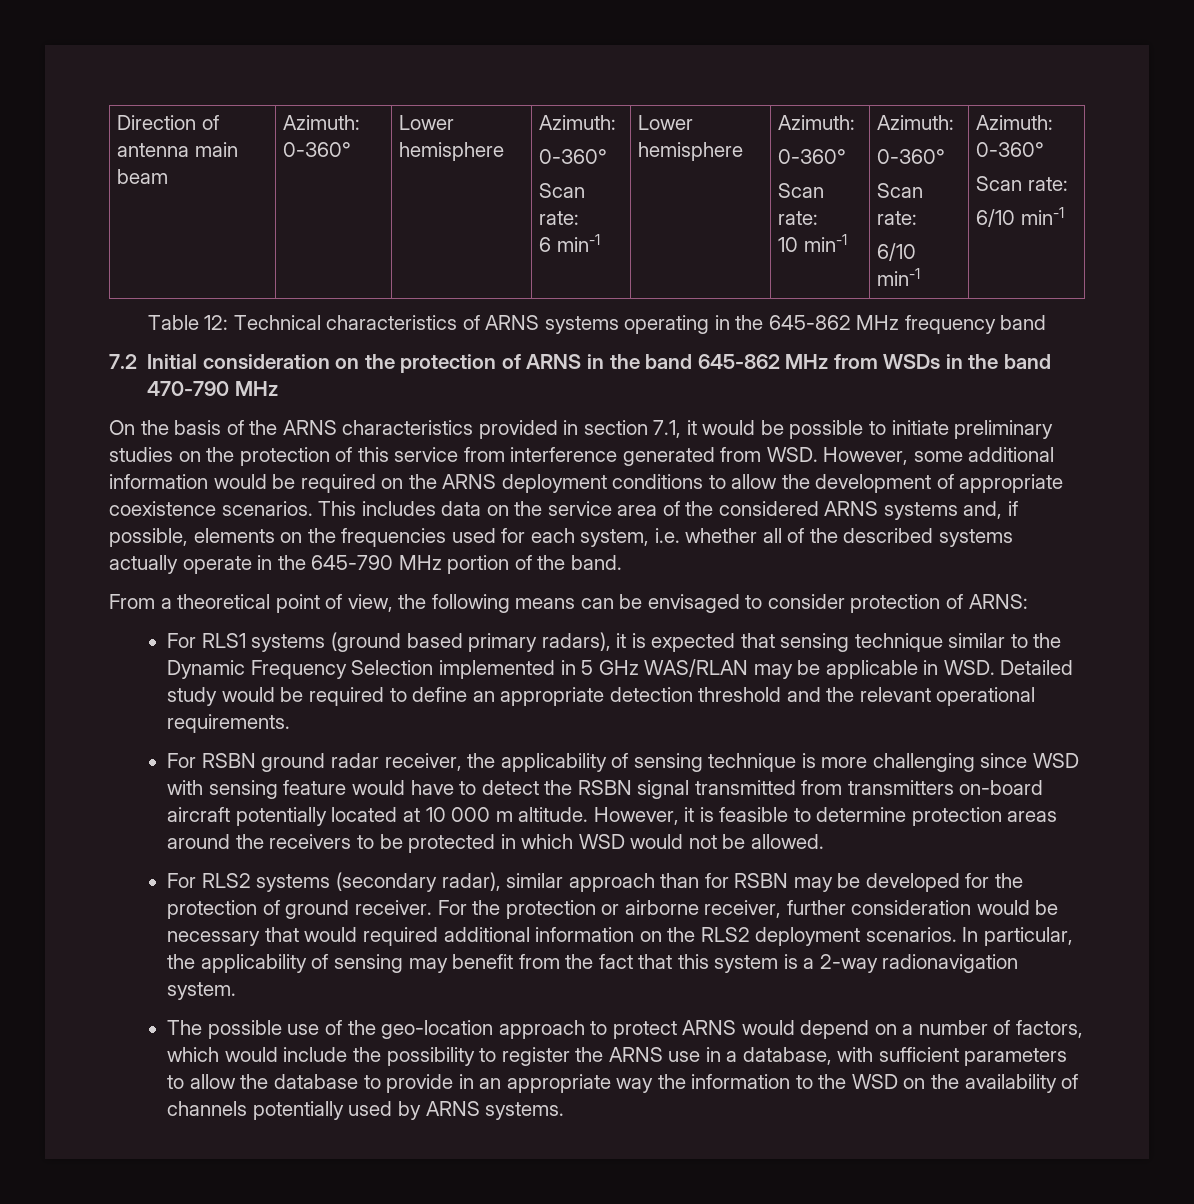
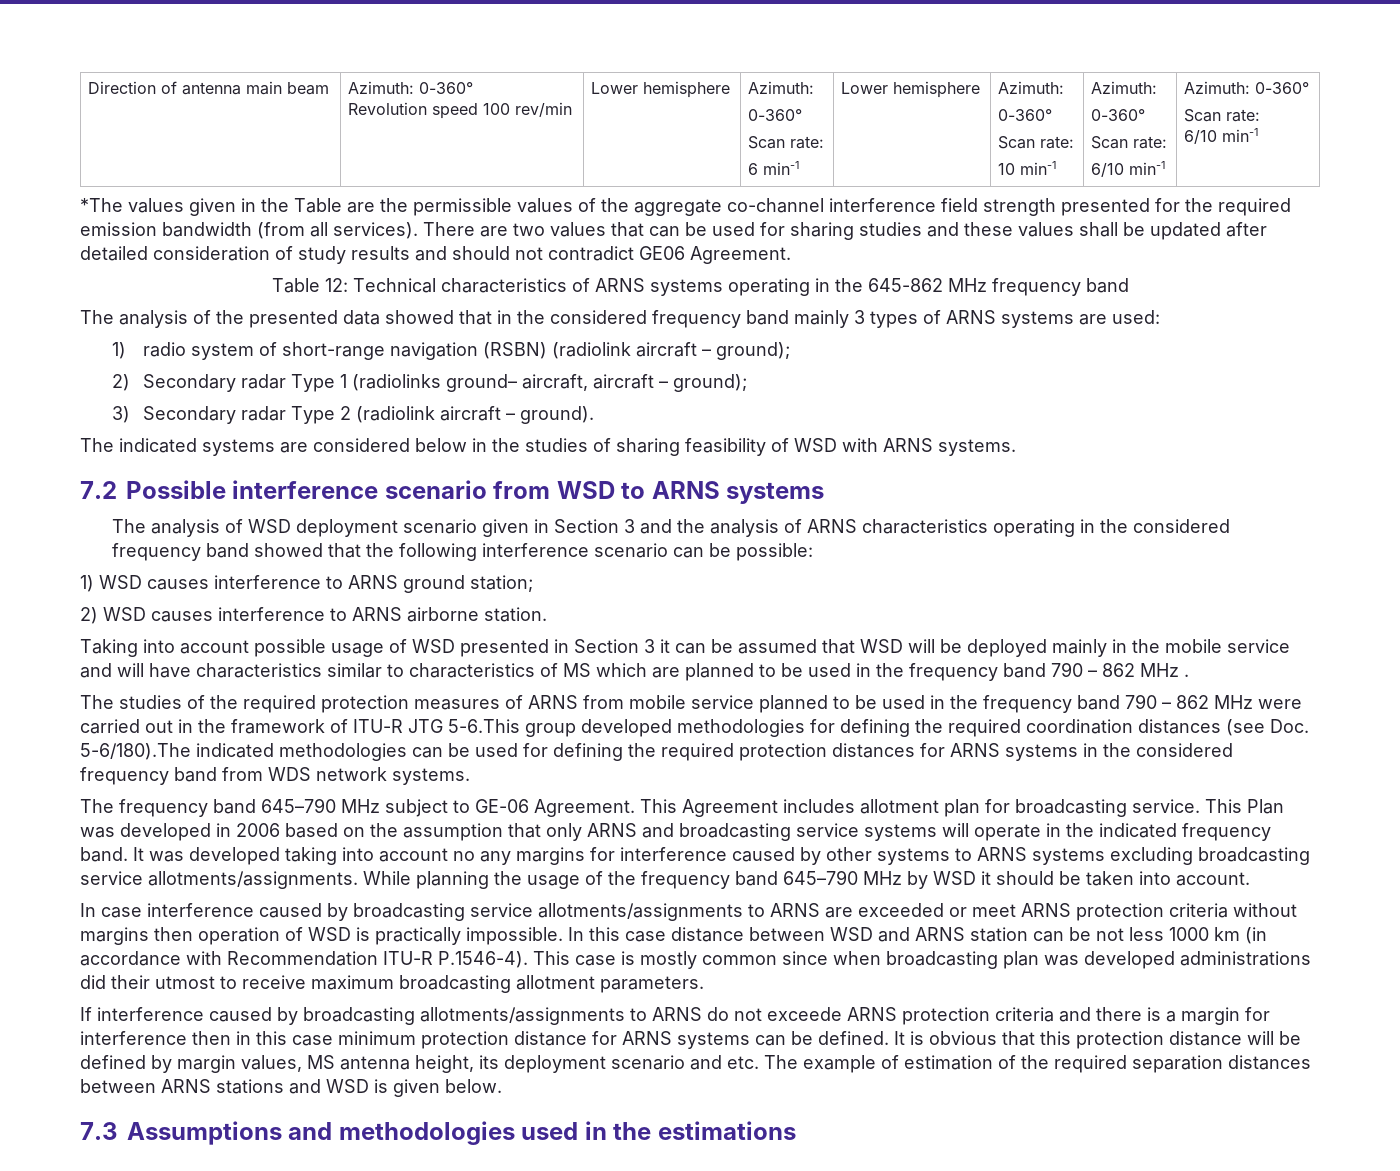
- Direction of antenna main beam | Azimuth: 0-360° | Lower hemisphere | Azimuth:
+ Direction of antenna main beam | Azimuth: 0-360°
+ Revolution speed 100 rev/min | Lower hemisphere | Azimuth:
+ *The values given in the Table are the permissible values of the aggregate co-channel interference field strength presented for the required emission bandwidth (from all services). There are two values that can be used for sharing studies and these values shall be updated after detailed consideration of study results and should not contradict GE06 Agreement.
- 7.2 Initial consideration on the protection of ARNS in the band 645-862 MHz from WSDs in the band 470-790 MHz
- On the basis of the ARNS characteristics provided in section 7.1, it would be possible to initiate preliminary studies on the protection of this service from interference generated from WSD. However, some additional information would be required on the ARNS deployment conditions to allow the development of appropriate coexistence scenarios. This includes data on the service area of the considered ARNS systems and, if possible, elements on the frequencies used for each system, i.e. whether all of the described systems actually operate in the 645-790 MHz portion of the band.
- From a theoretical point of view, the following means can be envisaged to consider protection of ARNS:
- For RLS1 systems (ground based primary radars), it is expected that sensing technique similar to the Dynamic Frequency Selection implemented in 5 GHz WAS/RLAN may be applicable in WSD. Detailed study would be required to define an appropriate detection threshold and the relevant operational requirements.
- For RSBN ground radar receiver, the applicability of sensing technique is more challenging since WSD with sensing feature would have to detect the RSBN signal transmitted from transmitters on-board aircraft potentially located at 10 000 m altitude. However, it is feasible to determine protection areas around the receivers to be protected in which WSD would not be allowed.
- For RLS2 systems (secondary radar), similar approach than for RSBN may be developed for the protection of ground receiver. For the protection or airborne receiver, further consideration would be necessary that would required additional information on the RLS2 deployment scenarios. In particular, the applicability of sensing may benefit from the fact that this system is a 2-way radionavigation system.
- The possible use of the geo-location approach to protect ARNS would depend on a number of factors, which would include the possibility to register the ARNS use in a database, with sufficient parameters to allow the database to provide in an appropriate way the information to the WSD on the availability of channels potentially used by ARNS systems.
+ The analysis of the presented data showed that in the considered frequency band mainly 3 types of ARNS systems are used:
+ 1) radio system of short-range navigation (RSBN) (radiolink aircraft – ground);
+ 2) Secondary radar Type 1 (radiolinks ground– aircraft, aircraft – ground);
+ 3) Secondary radar Type 2 (radiolink aircraft – ground).
+ The indicated systems are considered below in the studies of sharing feasibility of WSD with ARNS systems.
+ 7.2 Possible interference scenario from WSD to ARNS systems
+ The analysis of WSD deployment scenario given in Section 3 and the analysis of ARNS characteristics operating in the considered frequency band showed that the following interference scenario can be possible:
+ 1) WSD causes interference to ARNS ground station;
+ 2) WSD causes interference to ARNS airborne station.
+ Taking into account possible usage of WSD presented in Section 3 it can be assumed that WSD will be deployed mainly in the mobile service and will have characteristics similar to characteristics of MS which are planned to be used in the frequency band 790 – 862 MHz .
+ The studies of the required protection measures of ARNS from mobile service planned to be used in the frequency band 790 – 862 MHz were carried out in the framework of ITU-R JTG 5-6.This group developed methodologies for defining the required coordination distances (see Doc. 5-6/180).The indicated methodologies can be used for defining the required protection distances for ARNS systems in the considered frequency band from WDS network systems.
+ The frequency band 645–790 MHz subject to GE-06 Agreement. This Agreement includes allotment plan for broadcasting service. This Plan was developed in 2006 based on the assumption that only ARNS and broadcasting service systems will operate in the indicated frequency band. It was developed taking into account no any margins for interference caused by other systems to ARNS systems excluding broadcasting service allotments/assignments. While planning the usage of the frequency band 645–790 MHz by WSD it should be taken into account.
+ In case interference caused by broadcasting service allotments/assignments to ARNS are exceeded or meet ARNS protection criteria without margins then operation of WSD is practically impossible. In this case distance between WSD and ARNS station can be not less 1000 km (in accordance with Recommendation ITU-R P.1546-4). This case is mostly common since when broadcasting plan was developed administrations did their utmost to receive maximum broadcasting allotment parameters.
+ If interference caused by broadcasting allotments/assignments to ARNS do not exceede ARNS protection criteria and there is a margin for interference then in this case minimum protection distance for ARNS systems can be defined. It is obvious that this protection distance will be defined by margin values, MS antenna height, its deployment scenario and etc. The example of estimation of the required separation distances between ARNS stations and WSD is given below.
+ 7.3 Assumptions and methodologies used in the estimations

